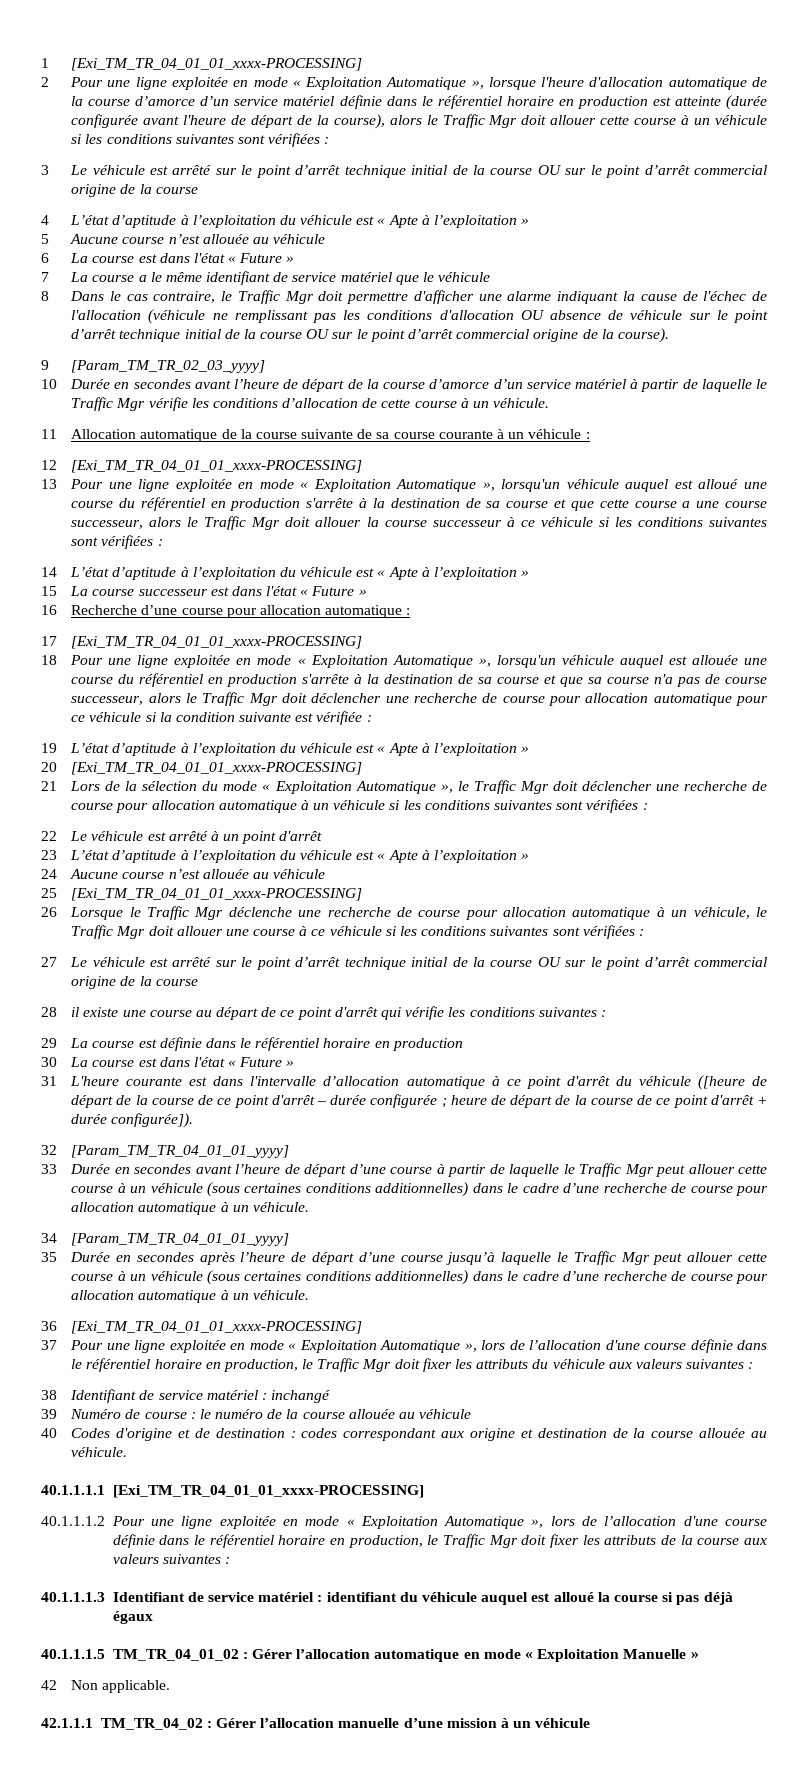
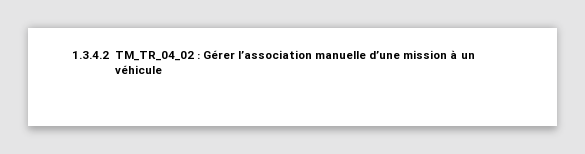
- 1 [Exi_TM_TR_04_01_01_xxxx-PROCESSING]
- 2 Pour une ligne exploitée en mode « Exploitation Automatique », lorsque l'heure d'allocation automatique de la course d’amorce d’un service matériel définie dans le référentiel horaire en production est atteinte (durée configurée avant l'heure de départ de la course), alors le Traffic Mgr doit allouer cette course à un véhicule si les conditions suivantes sont vérifiées :
- 3 Le véhicule est arrêté sur le point d’arrêt technique initial de la course OU sur le point d’arrêt commercial origine de la course
- 4 L’état d’aptitude à l’exploitation du véhicule est « Apte à l’exploitation »
- 5 Aucune course n’est allouée au véhicule
- 6 La course est dans l'état « Future »
- 7 La course a le même identifiant de service matériel que le véhicule
- 8 Dans le cas contraire, le Traffic Mgr doit permettre d'afficher une alarme indiquant la cause de l'échec de l'allocation (véhicule ne remplissant pas les conditions d'allocation OU absence de véhicule sur le point d’arrêt technique initial de la course OU sur le point d’arrêt commercial origine de la course).
- 9 [Param_TM_TR_02_03_yyyy]
- 10 Durée en secondes avant l’heure de départ de la course d’amorce d’un service matériel à partir de laquelle le Traffic Mgr vérifie les conditions d’allocation de cette course à un véhicule.
- 11 Allocation automatique de la course suivante de sa course courante à un véhicule :
- 12 [Exi_TM_TR_04_01_01_xxxx-PROCESSING]
- 13 Pour une ligne exploitée en mode « Exploitation Automatique », lorsqu'un véhicule auquel est alloué une course du référentiel en production s'arrête à la destination de sa course et que cette course a une course successeur, alors le Traffic Mgr doit allouer la course successeur à ce véhicule si les conditions suivantes sont vérifiées :
- 14 L’état d’aptitude à l’exploitation du véhicule est « Apte à l’exploitation »
- 15 La course successeur est dans l'état « Future »
- 16 Recherche d’une course pour allocation automatique :
- 17 [Exi_TM_TR_04_01_01_xxxx-PROCESSING]
- 18 Pour une ligne exploitée en mode « Exploitation Automatique », lorsqu'un véhicule auquel est allouée une course du référentiel en production s'arrête à la destination de sa course et que sa course n'a pas de course successeur, alors le Traffic Mgr doit déclencher une recherche de course pour allocation automatique pour ce véhicule si la condition suivante est vérifiée :
- 19 L’état d’aptitude à l’exploitation du véhicule est « Apte à l’exploitation »
- 20 [Exi_TM_TR_04_01_01_xxxx-PROCESSING]
- 21 Lors de la sélection du mode « Exploitation Automatique », le Traffic Mgr doit déclencher une recherche de course pour allocation automatique à un véhicule si les conditions suivantes sont vérifiées :
- 22 Le véhicule est arrêté à un point d'arrêt
- 23 L’état d’aptitude à l’exploitation du véhicule est « Apte à l’exploitation »
- 24 Aucune course n’est allouée au véhicule
- 25 [Exi_TM_TR_04_01_01_xxxx-PROCESSING]
- 26 Lorsque le Traffic Mgr déclenche une recherche de course pour allocation automatique à un véhicule, le Traffic Mgr doit allouer une course à ce véhicule si les conditions suivantes sont vérifiées :
- 27 Le véhicule est arrêté sur le point d’arrêt technique initial de la course OU sur le point d’arrêt commercial origine de la course
- 28 il existe une course au départ de ce point d'arrêt qui vérifie les conditions suivantes :
- 29 La course est définie dans le référentiel horaire en production
- 30 La course est dans l'état « Future »
- 31 L'heure courante est dans l'intervalle d’allocation automatique à ce point d'arrêt du véhicule ([heure de départ de la course de ce point d'arrêt – durée configurée ; heure de départ de la course de ce point d'arrêt + durée configurée]).
- 32 [Param_TM_TR_04_01_01_yyyy]
- 33 Durée en secondes avant l’heure de départ d’une course à partir de laquelle le Traffic Mgr peut allouer cette course à un véhicule (sous certaines conditions additionnelles) dans le cadre d’une recherche de course pour allocation automatique à un véhicule.
- 34 [Param_TM_TR_04_01_01_yyyy]
- 35 Durée en secondes après l’heure de départ d’une course jusqu’à laquelle le Traffic Mgr peut allouer cette course à un véhicule (sous certaines conditions additionnelles) dans le cadre d’une recherche de course pour allocation automatique à un véhicule.
- 36 [Exi_TM_TR_04_01_01_xxxx-PROCESSING]
- 37 Pour une ligne exploitée en mode « Exploitation Automatique », lors de l’allocation d'une course définie dans le référentiel horaire en production, le Traffic Mgr doit fixer les attributs du véhicule aux valeurs suivantes :
- 38 Identifiant de service matériel : inchangé
- 39 Numéro de course : le numéro de la course allouée au véhicule
- 40 Codes d'origine et de destination : codes correspondant aux origine et destination de la course allouée au véhicule.
- 40.1.1.1.1 [Exi_TM_TR_04_01_01_xxxx-PROCESSING]
- 40.1.1.1.2 Pour une ligne exploitée en mode « Exploitation Automatique », lors de l’allocation d'une course définie dans le référentiel horaire en production, le Traffic Mgr doit fixer les attributs de la course aux valeurs suivantes :
- 40.1.1.1.3 Identifiant de service matériel : identifiant du véhicule auquel est alloué la course si pas déjà égaux
- 40.1.1.1.5 TM_TR_04_01_02 : Gérer l’allocation automatique en mode « Exploitation Manuelle »
- 42 Non applicable.
- 42.1.1.1 TM_TR_04_02 : Gérer l’allocation manuelle d’une mission à un véhicule
+ 1.3.4.2 TM_TR_04_02 : Gérer l’association manuelle d’une mission à un véhicule

